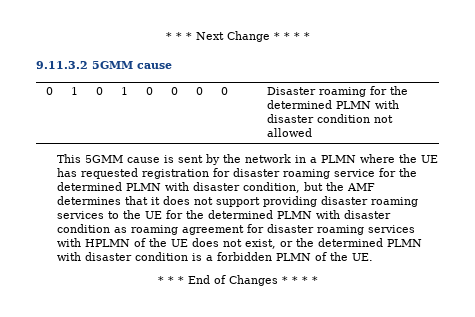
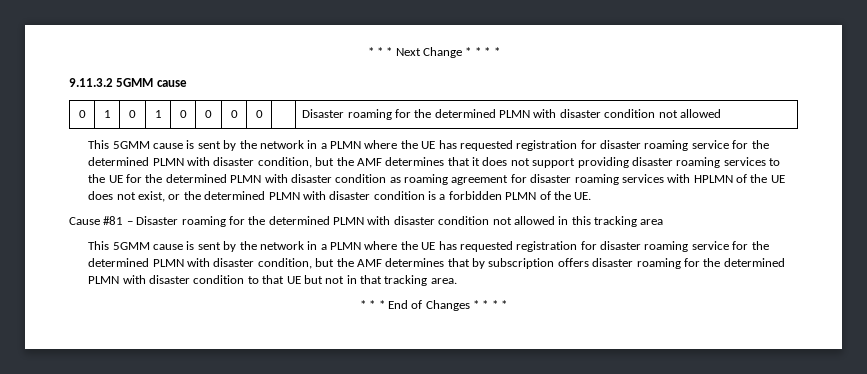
+ Cause #81 – Disaster roaming for the determined PLMN with disaster condition not allowed in this tracking area
+ This 5GMM cause is sent by the network in a PLMN where the UE has requested registration for disaster roaming service for the determined PLMN with disaster condition, but the AMF determines that by subscription offers disaster roaming for the determined PLMN with disaster condition to that UE but not in that tracking area.

